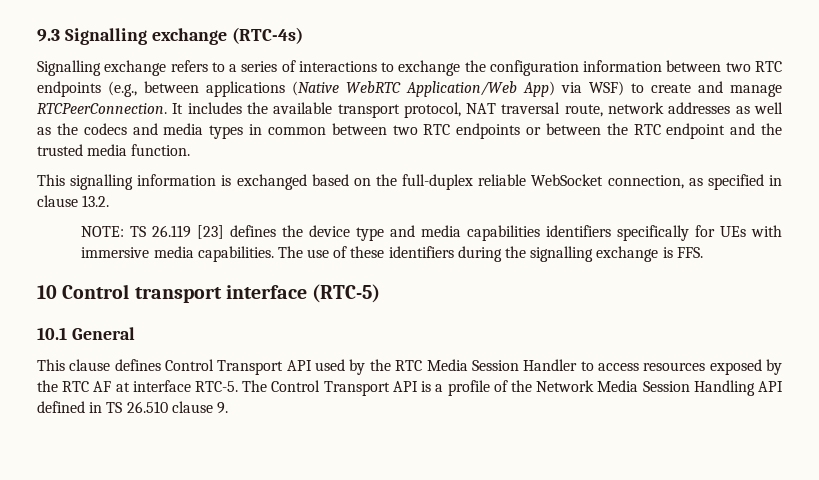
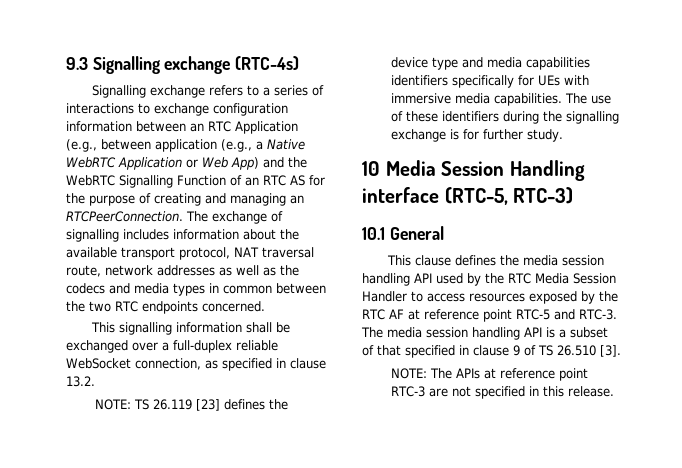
- Signalling exchange refers to a series of interactions to exchange the configuration information between two RTC endpoints (e.g., between applications (Native WebRTC Application/Web App) via WSF) to create and manage RTCPeerConnection. It includes the available transport protocol, NAT traversal route, network addresses as well as the codecs and media types in common between two RTC endpoints or between the RTC endpoint and the trusted media function.
- This signalling information is exchanged based on the full-duplex reliable WebSocket connection, as specified in clause 13.2.
+ Signalling exchange refers to a series of interactions to exchange configuration information between an RTC Application (e.g., between application (e.g., a Native WebRTC Application or Web App) and the WebRTC Signalling Function of an RTC AS for the purpose of creating and managing an RTCPeerConnection. The exchange of signalling includes information about the available transport protocol, NAT traversal route, network addresses as well as the codecs and media types in common between the two RTC endpoints concerned.
+ This signalling information shall be exchanged over a full-duplex reliable WebSocket connection, as specified in clause 13.2.
- The use of these identifiers during the signalling exchange is FFS.
- 10 Control transport interface (RTC-5)
+ The use of these identifiers during the signalling exchange is for further study.
+ 10 Media Session Handling interface (RTC-5, RTC-3)
- This clause defines Control Transport API used by the RTC Media Session Handler to access resources exposed by the RTC AF at interface RTC-5. The Control Transport API is a profile of the Network Media Session Handling API defined in TS 26.510 clause 9.
+ This clause defines the media session handling API used by the RTC Media Session Handler to access resources exposed by the RTC AF at reference point RTC-5 and RTC-3. The media session handling API is a subset of that specified in clause 9 of TS 26.510 [3].
+ NOTE: The APIs at reference point RTC-3 are not specified in this release.

